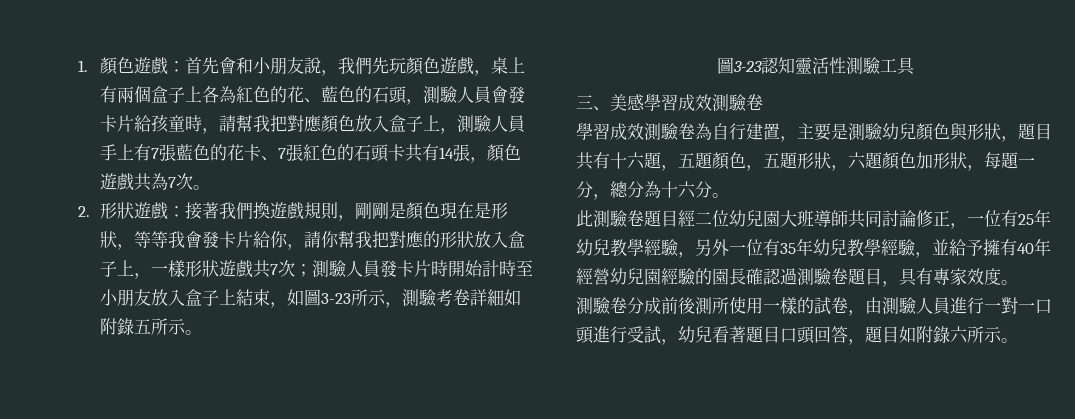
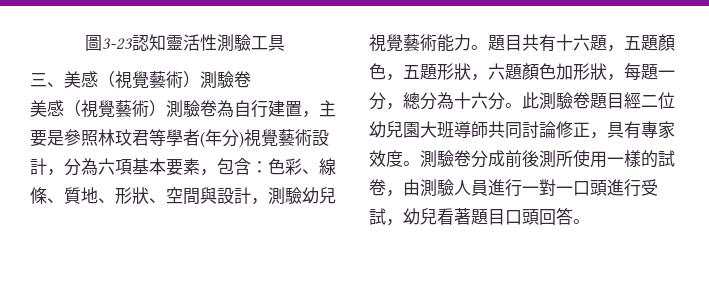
- 1.顏色遊戲：首先會和小朋友說，我們先玩顏色遊戲，桌上有兩個盒子上各為紅色的花、藍色的石頭，測驗人員會發卡片給孩童時，請幫我把對應顏色放入盒子上，測驗人員手上有7張藍色的花卡、7張紅色的石頭卡共有14張，顏色遊戲共為7次。
- 2.形狀遊戲：接著我們換遊戲規則，剛剛是顏色現在是形狀，等等我會發卡片給你，請你幫我把對應的形狀放入盒子上，一樣形狀遊戲共7次；測驗人員發卡片時開始計時至小朋友放入盒子上結束，如圖3-23所示，測驗考卷詳細如附錄五所示。
- 三、美感學習成效測驗卷
+ 三、美感（視覺藝術）測驗卷
- 學習成效測驗卷為自行建置，主要是測驗幼兒顏色與形狀，題目共有十六題，五題顏色，五題形狀，六題顏色加形狀，每題一分，總分為十六分。
- 此測驗卷題目經二位幼兒園大班導師共同討論修正，一位有25年幼兒教學經驗，另外一位有35年幼兒教學經驗，並給予擁有40年經營幼兒園經驗的園長確認過測驗卷題目，具有專家效度。
- 測驗卷分成前後測所使用一樣的試卷，由測驗人員進行一對一口頭進行受試，幼兒看著題目口頭回答，題目如附錄六所示。
+ 美感（視覺藝術）測驗卷為自行建置，主要是參照林玟君等學者(年分)視覺藝術設計，分為六項基本要素，包含：色彩、線條、質地、形狀、空間與設計，測驗幼兒視覺藝術能力。題目共有十六題，五題顏色，五題形狀，六題顏色加形狀，每題一分，總分為十六分。此測驗卷題目經二位幼兒園大班導師共同討論修正，具有專家效度。測驗卷分成前後測所使用一樣的試卷，由測驗人員進行一對一口頭進行受試，幼兒看著題目口頭回答。

